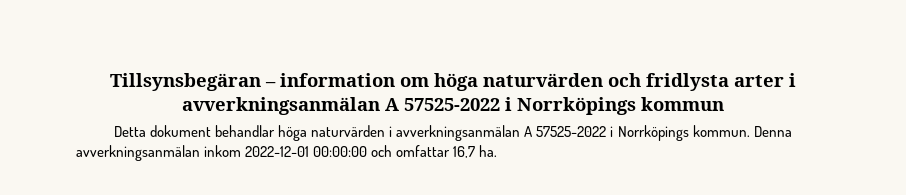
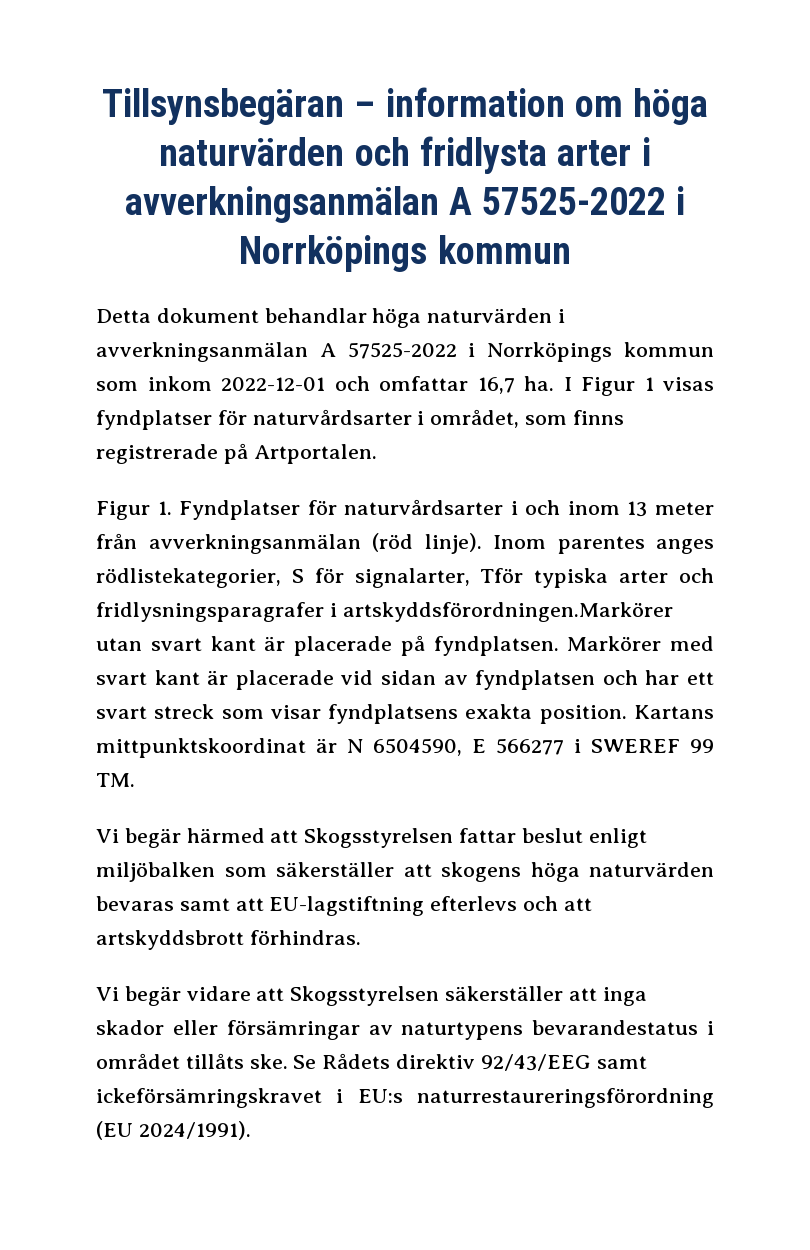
- Detta dokument behandlar höga naturvärden i avverkningsanmälan A 57525-2022 i Norrköpings kommun. Denna avverkningsanmälan inkom 2022-12-01 00:00:00 och omfattar 16,7 ha.
+ Detta dokument behandlar höga naturvärden i avverkningsanmälan A 57525-2022 i Norrköpings kommun som inkom 2022-12-01 och omfattar 16,7 ha.
+ I Figur 1 visas fyndplatser för naturvårdsarter i området, som finns registrerade på Artportalen.
+ Figur 1. Fyndplatser för naturvårdsarter i och inom 13 meter från avverkningsanmälan (röd linje). Inom parentes anges rödlistekategorier, S för signalarter, Tför typiska arter och fridlysningsparagrafer i artskyddsförordningen.Markörer utan svart kant är placerade på fyndplatsen. Markörer med svart kant är placerade vid sidan av fyndplatsen och har ett svart streck som visar fyndplatsens exakta position. Kartans mittpunktskoordinat är N 6504590, E 566277 i SWEREF 99 TM.
+ Vi begär härmed att Skogsstyrelsen fattar beslut enligt miljöbalken som säkerställer att skogens höga naturvärden bevaras samt att EU-lagstiftning efterlevs och att artskyddsbrott förhindras.
+ Vi begär vidare att Skogsstyrelsen säkerställer att inga skador eller försämringar av naturtypens bevarandestatus i området tillåts ske. Se Rådets direktiv 92/43/EEG samt ickeförsämringskravet i EU:s naturrestaureringsförordning (EU 2024/1991).

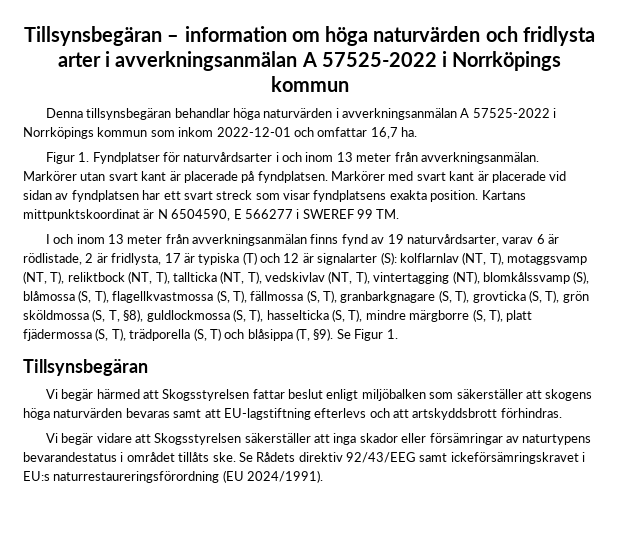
- Detta dokument behandlar höga naturvärden i avverkningsanmälan A 57525-2022 i Norrköpings kommun som inkom 2022-12-01 och omfattar 16,7 ha. I Figur 1 visas fyndplatser för naturvårdsarter i området, som finns registrerade på Artportalen.
+ Denna tillsynsbegäran behandlar höga naturvärden i avverkningsanmälan A 57525-2022 i Norrköpings kommun som inkom 2022-12-01 och omfattar 16,7 ha.
- Figur 1. Fyndplatser för naturvårdsarter i och inom 13 meter från avverkningsanmälan (röd linje). Inom parentes anges rödlistekategorier, S för signalarter, Tför typiska arter och fridlysningsparagrafer i artskyddsförordningen.Markörer utan svart kant är placerade på fyndplatsen.
+ Figur 1. Fyndplatser för naturvårdsarter i och inom 13 meter från avverkningsanmälan. Markörer utan svart kant är placerade på fyndplatsen.
- Markörer med svart kant är placerade vid sidan av fyndplatsen och har ett svart streck som visar fyndplatsens exakta position.
+ Markörer med svart kant är placerade vid sidan av fyndplatsen har ett svart streck som visar fyndplatsens exakta position.
+ I och inom 13 meter från avverkningsanmälan finns fynd av 19 naturvårdsarter, varav 6 är rödlistade, 2 är fridlysta, 17 är typiska (T) och 12 är signalarter (S): kolflarnlav (NT, T), motaggsvamp (NT, T), reliktbock (NT, T), tallticka (NT, T), vedskivlav (NT, T), vintertagging (NT), blomkålssvamp (S), blåmossa (S, T), flagellkvastmossa (S, T), fällmossa (S, T), granbarkgnagare (S, T), grovticka (S, T), grön sköldmossa (S, T, §8), guldlockmossa (S, T), hasselticka (S, T), mindre märgborre (S, T), platt fjädermossa (S, T), trädporella (S, T) och blåsippa (T, §9). Se Figur 1.
+ Tillsynsbegäran

